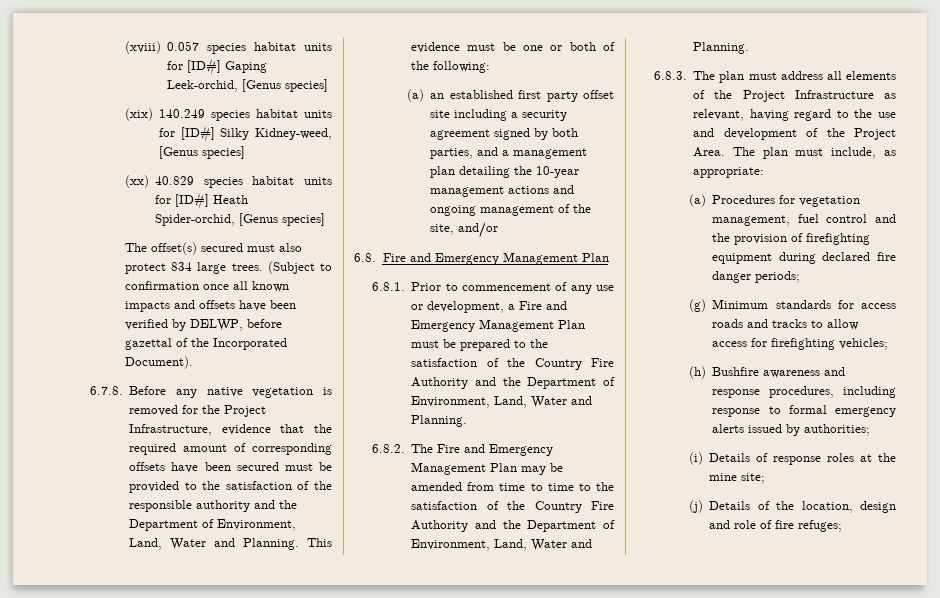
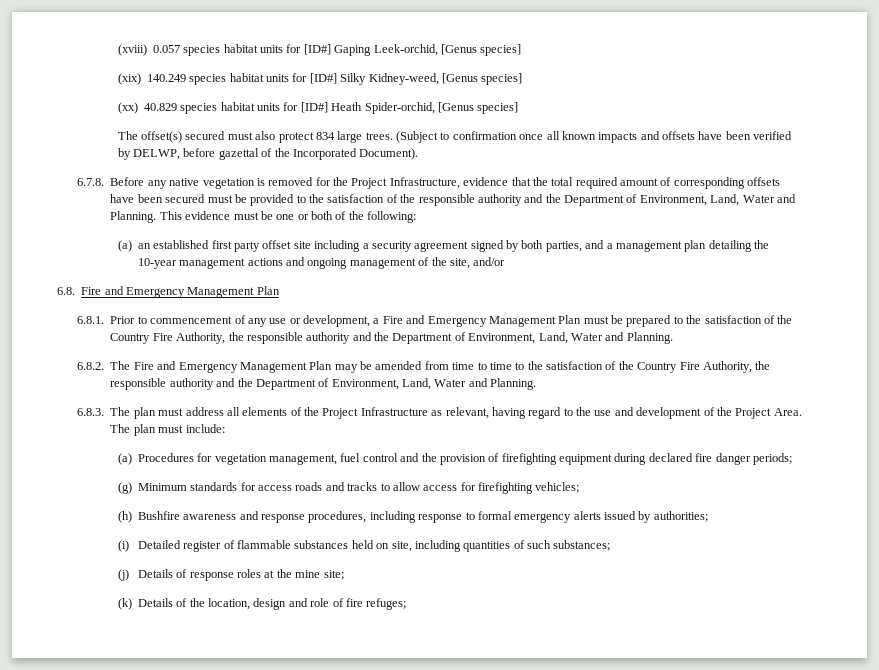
- 6.7.8. Before any native vegetation is removed for the Project Infrastructure, evidence that the required amount of corresponding offsets have been secured must be provided to the satisfaction of the responsible authority and the Department of Environment, Land, Water and Planning.
+ 6.7.8. Before any native vegetation is removed for the Project Infrastructure, evidence that the total required amount of corresponding offsets have been secured must be provided to the satisfaction of the responsible authority and the Department of Environment, Land, Water and Planning.
- 6.8.1. Prior to commencement of any use or development, a Fire and Emergency Management Plan must be prepared to the satisfaction of the Country Fire Authority and the Department of Environment, Land, Water and Planning.
+ 6.8.1. Prior to commencement of any use or development, a Fire and Emergency Management Plan must be prepared to the satisfaction of the Country Fire Authority, the responsible authority and the Department of Environment, Land, Water and Planning.
- 6.8.2. The Fire and Emergency Management Plan may be amended from time to time to the satisfaction of the Country Fire Authority and the Department of Environment, Land, Water and Planning.
+ 6.8.2. The Fire and Emergency Management Plan may be amended from time to time to the satisfaction of the Country Fire Authority, the responsible authority and the Department of Environment, Land, Water and Planning.
- The plan must include, as appropriate:
+ The plan must include:
- (i) Details of response roles at the mine site;
+ (i) Detailed register of flammable substances held on site, including quantities of such substances;
+ (j) Details of response roles at the mine site;
- (j) Details of the location, design and role of fire refuges;
+ (k) Details of the location, design and role of fire refuges;

